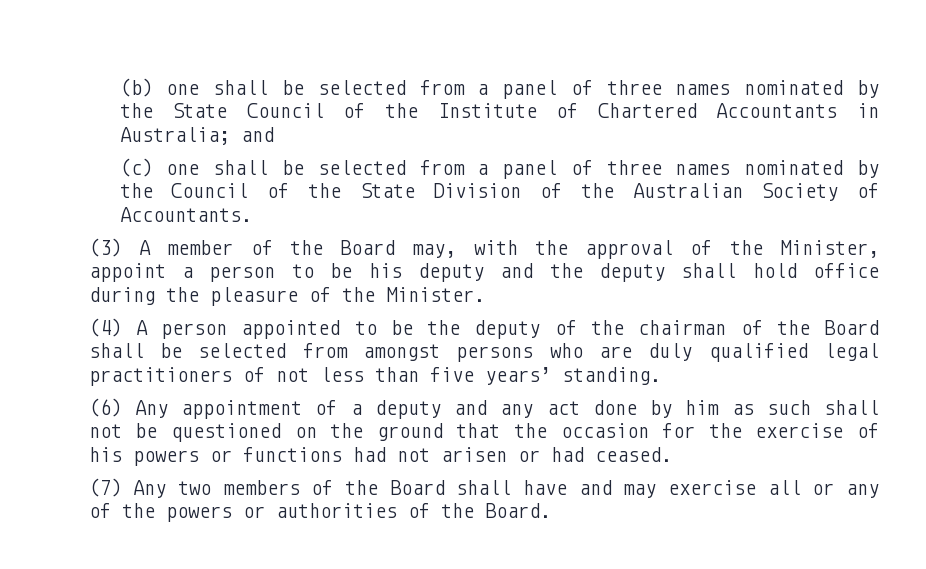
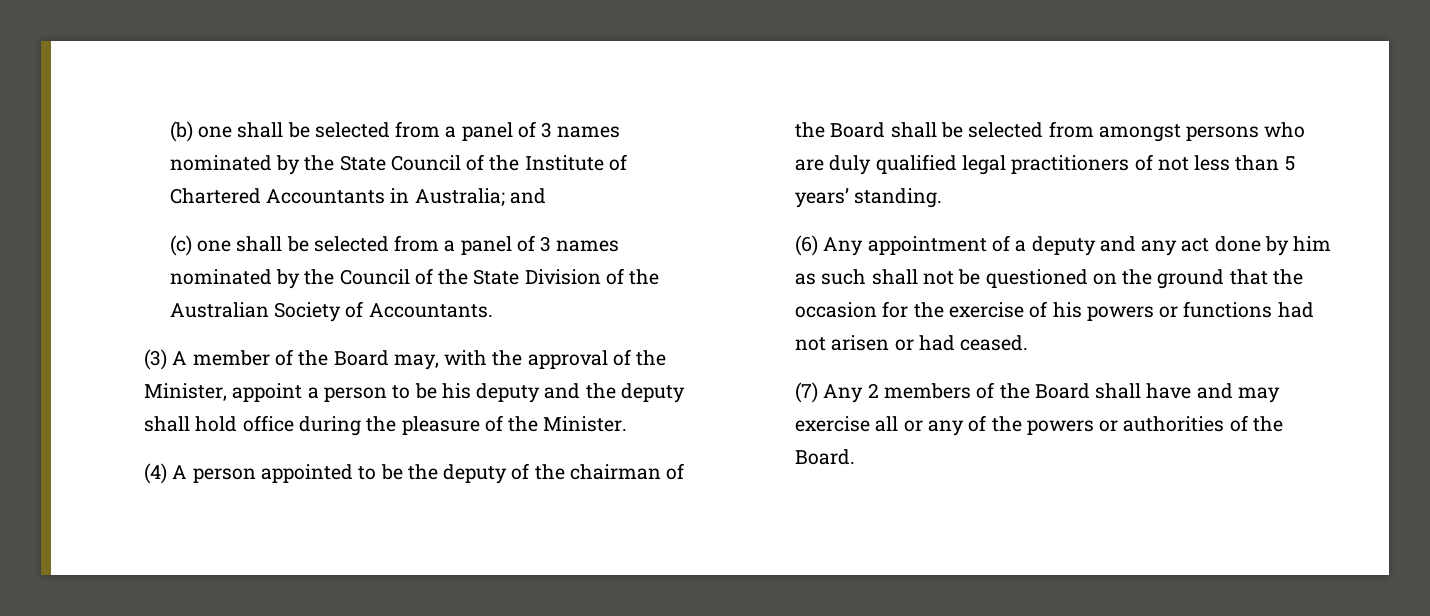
- (b) one shall be selected from a panel of three names nominated by the State Council of the Institute of Chartered Accountants in Australia; and
+ (b) one shall be selected from a panel of 3 names nominated by the State Council of the Institute of Chartered Accountants in Australia; and
- (c) one shall be selected from a panel of three names nominated by the Council of the State Division of the Australian Society of Accountants.
+ (c) one shall be selected from a panel of 3 names nominated by the Council of the State Division of the Australian Society of Accountants.
- (4) A person appointed to be the deputy of the chairman of the Board shall be selected from amongst persons who are duly qualified legal practitioners of not less than five years’ standing.
+ (4) A person appointed to be the deputy of the chairman of the Board shall be selected from amongst persons who are duly qualified legal practitioners of not less than 5 years’ standing.
- (7) Any two members of the Board shall have and may exercise all or any of the powers or authorities of the Board.
+ (7) Any 2 members of the Board shall have and may exercise all or any of the powers or authorities of the Board.

